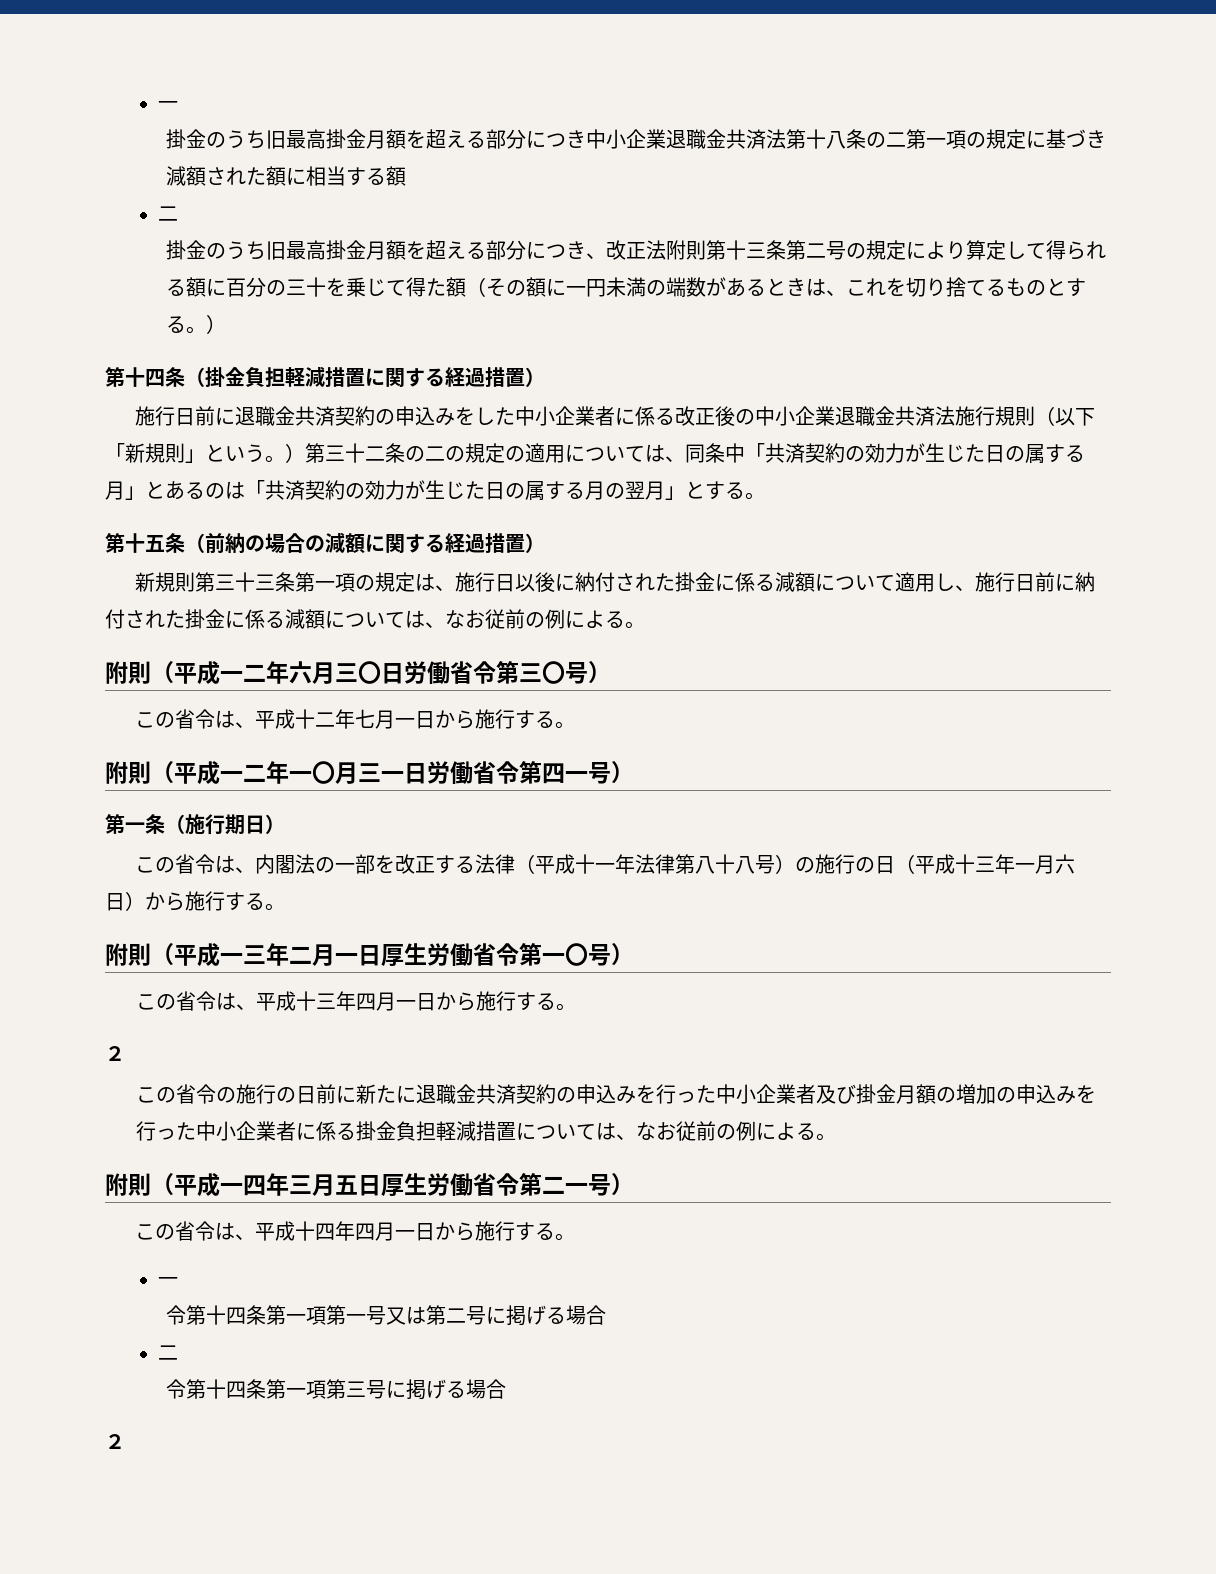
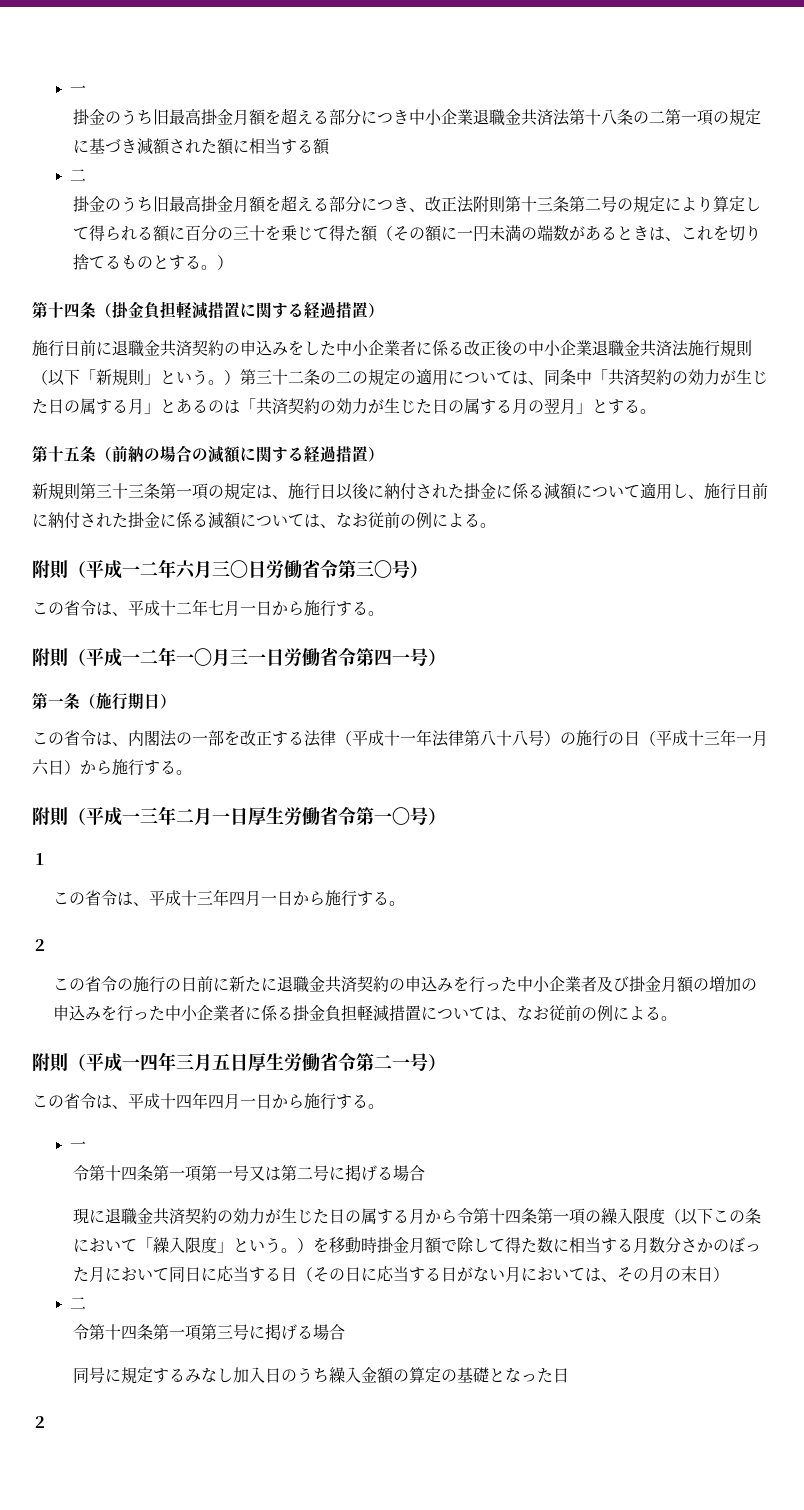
+ １
+ 現に退職金共済契約の効力が生じた日の属する月から令第十四条第一項の繰入限度（以下この条において「繰入限度」という。）を移動時掛金月額で除して得た数に相当する月数分さかのぼった月において同日に応当する日（その日に応当する日がない月においては、その月の末日）
+ 同号に規定するみなし加入日のうち繰入金額の算定の基礎となった日

